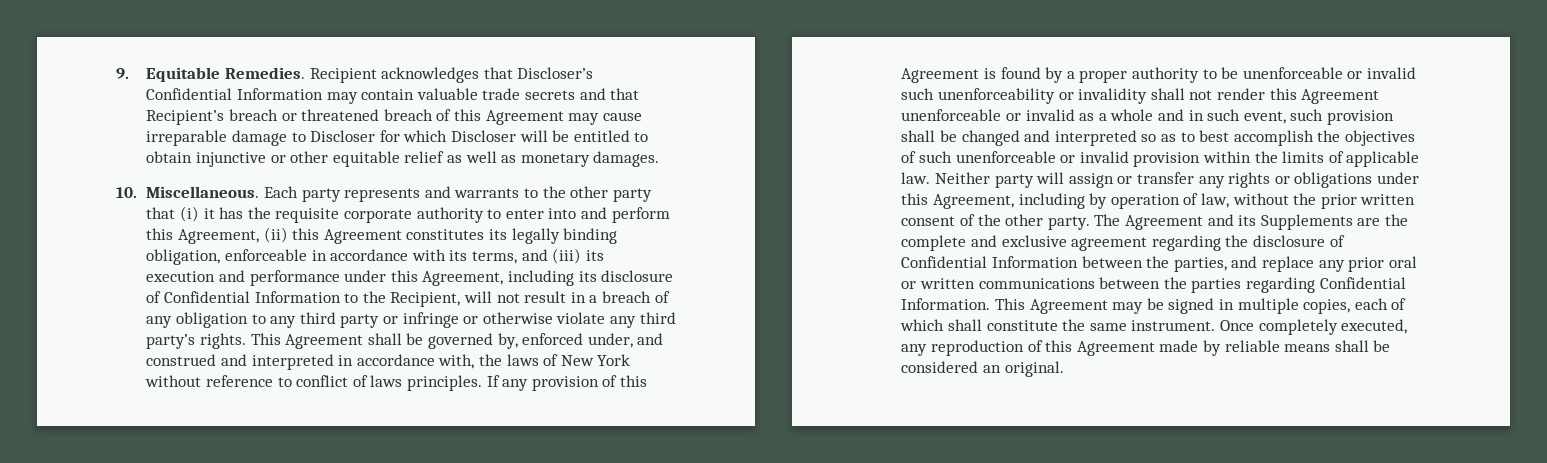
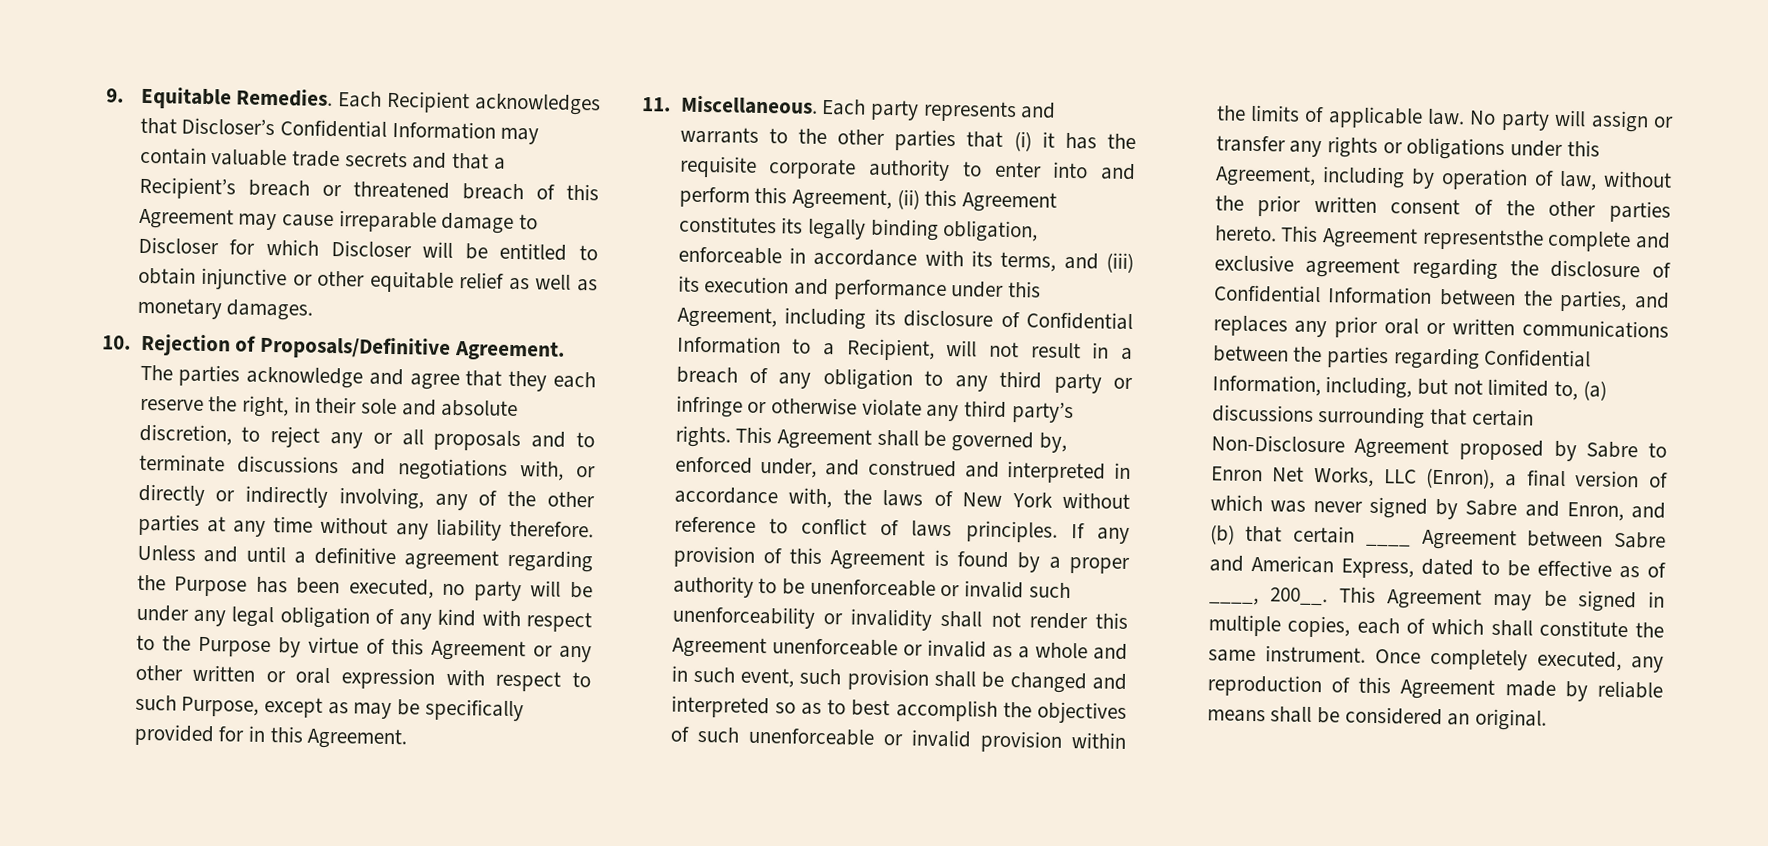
- Recipient acknowledges that Discloser’s Confidential Information may contain valuable trade secrets and that Recipient’s breach or threatened breach of this Agreement may cause irreparable damage to Discloser for which Discloser will be entitled to obtain injunctive or other equitable relief as well as monetary damages.
+ Each Recipient acknowledges that Discloser’s Confidential Information may contain valuable trade secrets and that a Recipient’s breach or threatened breach of this Agreement may cause irreparable damage to Discloser for which Discloser will be entitled to obtain injunctive or other equitable relief as well as monetary damages.
- 10. Miscellaneous.
+ 10. Rejection of Proposals/Definitive Agreement. The parties acknowledge and agree that they each reserve the right, in their sole and absolute discretion, to reject any or all proposals and to terminate discussions and negotiations with, or directly or indirectly involving, any of the other parties at any time without any liability therefore. Unless and until a definitive agreement regarding the Purpose has been executed, no party will be under any legal obligation of any kind with respect to the Purpose by virtue of this Agreement or any other written or oral expression with respect to such Purpose, except as may be specifically provided for in this Agreement.
+ 11. Miscellaneous.
- Each party represents and warrants to the other party that (i) it has the requisite corporate authority to enter into and perform this Agreement, (ii) this Agreement constitutes its legally binding obligation, enforceable in accordance with its terms, and (iii) its execution and performance under this Agreement, including its disclosure of Confidential Information to the Recipient, will not result in a breach of any obligation to any third party or infringe or otherwise violate any third party’s rights.
+ Each party represents and warrants to the other parties that (i) it has the requisite corporate authority to enter into and perform this Agreement, (ii) this Agreement constitutes its legally binding obligation, enforceable in accordance with its terms, and (iii) its execution and performance under this Agreement, including its disclosure of Confidential Information to a Recipient, will not result in a breach of any obligation to any third party or infringe or otherwise violate any third party’s rights.
- Neither party will assign or transfer any rights or obligations under this Agreement, including by operation of law, without the prior written consent of the other party. The Agreement and its Supplements are the complete and exclusive agreement regarding the disclosure of Confidential Information between the parties, and replace any prior oral or written communications between the parties regarding Confidential Information.
+ No party will assign or transfer any rights or obligations under this Agreement, including by operation of law, without the prior written consent of the other parties hereto. This Agreement representsthe complete and exclusive agreement regarding the disclosure of Confidential Information between the parties, and replaces any prior oral or written communications between the parties regarding Confidential Information, including, but not limited to, (a) discussions surrounding that certain Non-Disclosure Agreement proposed by Sabre to Enron Net Works, LLC (Enron), a final version of which was never signed by Sabre and Enron, and (b) that certain ____ Agreement between Sabre and American Express, dated to be effective as of ____, 200__.

